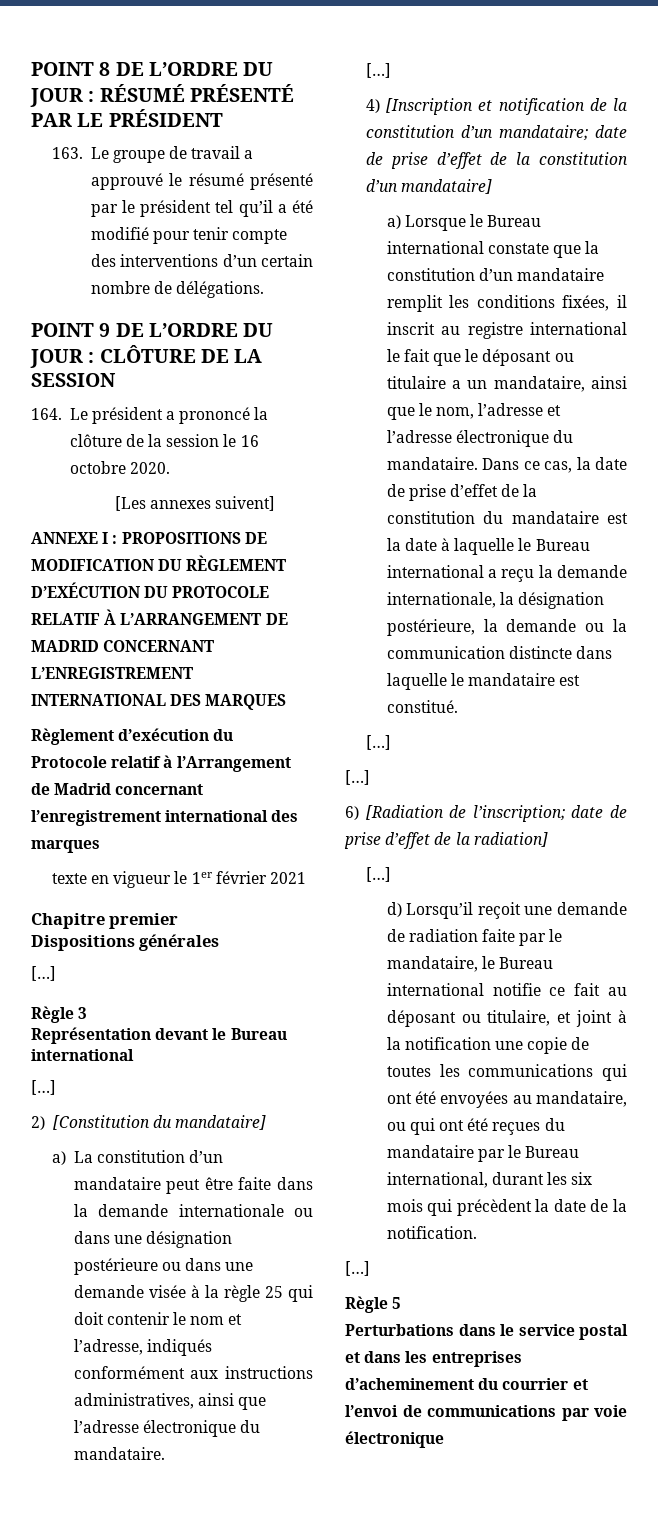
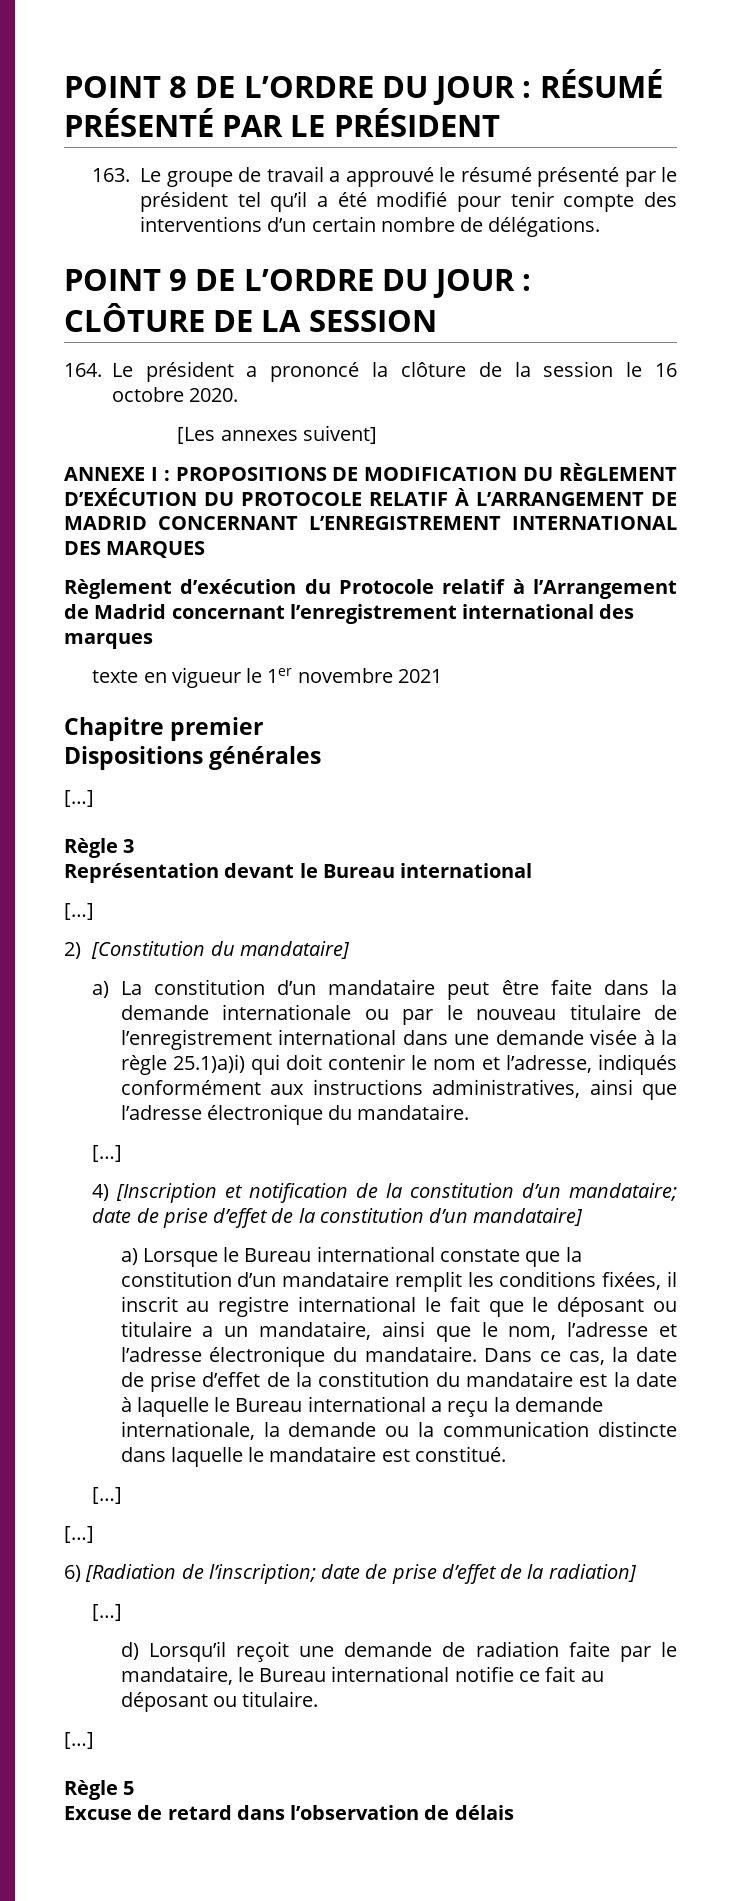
- texte en vigueur le 1er février 2021
+ texte en vigueur le 1er novembre 2021
- a) La constitution d’un mandataire peut être faite dans la demande internationale ou dans une désignation postérieure ou dans une demande visée à la règle 25 qui doit contenir le nom et l’adresse, indiqués conformément aux instructions administratives, ainsi que l’adresse électronique du mandataire.
+ a) La constitution d’un mandataire peut être faite dans la demande internationale ou par le nouveau titulaire de l’enregistrement international dans une demande visée à la règle 25.1)a)i) qui doit contenir le nom et l’adresse, indiqués conformément aux instructions administratives, ainsi que l’adresse électronique du mandataire.
- Dans ce cas, la date de prise d’effet de la constitution du mandataire est la date à laquelle le Bureau international a reçu la demande internationale, la désignation postérieure, la demande ou la communication distincte dans laquelle le mandataire est constitué.
+ Dans ce cas, la date de prise d’effet de la constitution du mandataire est la date à laquelle le Bureau international a reçu la demande internationale, la demande ou la communication distincte dans laquelle le mandataire est constitué.
- d) Lorsqu’il reçoit une demande de radiation faite par le mandataire, le Bureau international notifie ce fait au déposant ou titulaire, et joint à la notification une copie de toutes les communications qui ont été envoyées au mandataire, ou qui ont été reçues du mandataire par le Bureau international, durant les six mois qui précèdent la date de la notification.
+ d) Lorsqu’il reçoit une demande de radiation faite par le mandataire, le Bureau international notifie ce fait au déposant ou titulaire.
  […]
  Règle 5
- Perturbations dans le service postal et dans les entreprises d’acheminement du courrier et l’envoi de communications par voie électronique
+ Excuse de retard dans l’observation de délais

